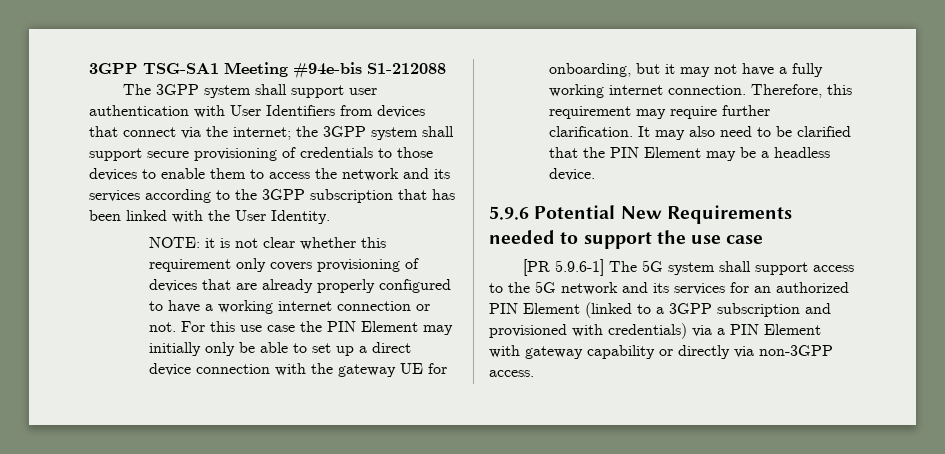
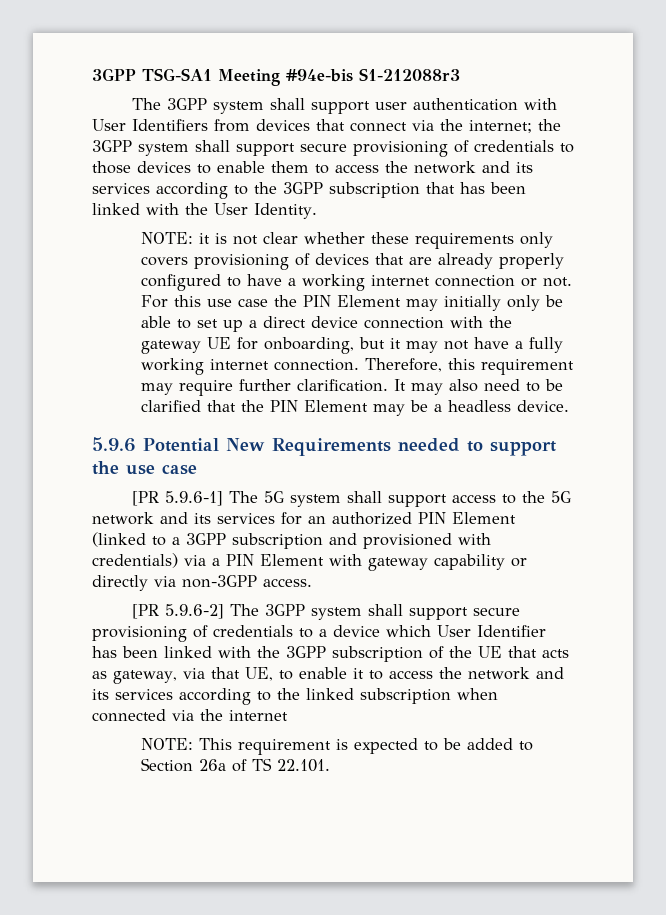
- 3GPP TSG-SA1 Meeting #94e-bis S1-212088
+ 3GPP TSG-SA1 Meeting #94e-bis S1-212088r3
- NOTE: it is not clear whether this requirement only covers provisioning of devices that are already properly configured to have a working internet connection or not.
+ NOTE: it is not clear whether these requirements only covers provisioning of devices that are already properly configured to have a working internet connection or not.
+ [PR 5.9.6-2] The 3GPP system shall support secure provisioning of credentials to a device which User Identifier has been linked with the 3GPP subscription of the UE that acts as gateway, via that UE, to enable it to access the network and its services according to the linked subscription when connected via the internet
+ NOTE: This requirement is expected to be added to Section 26a of TS 22.101.

